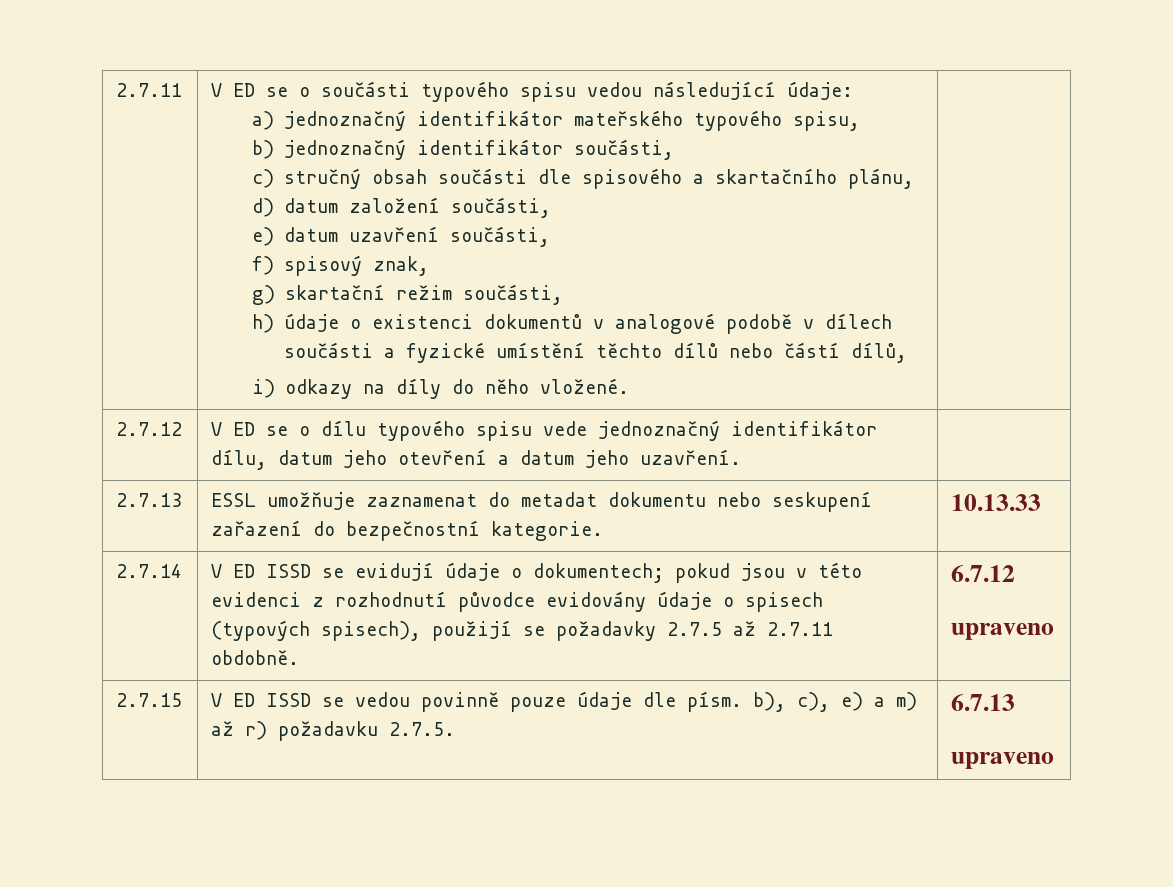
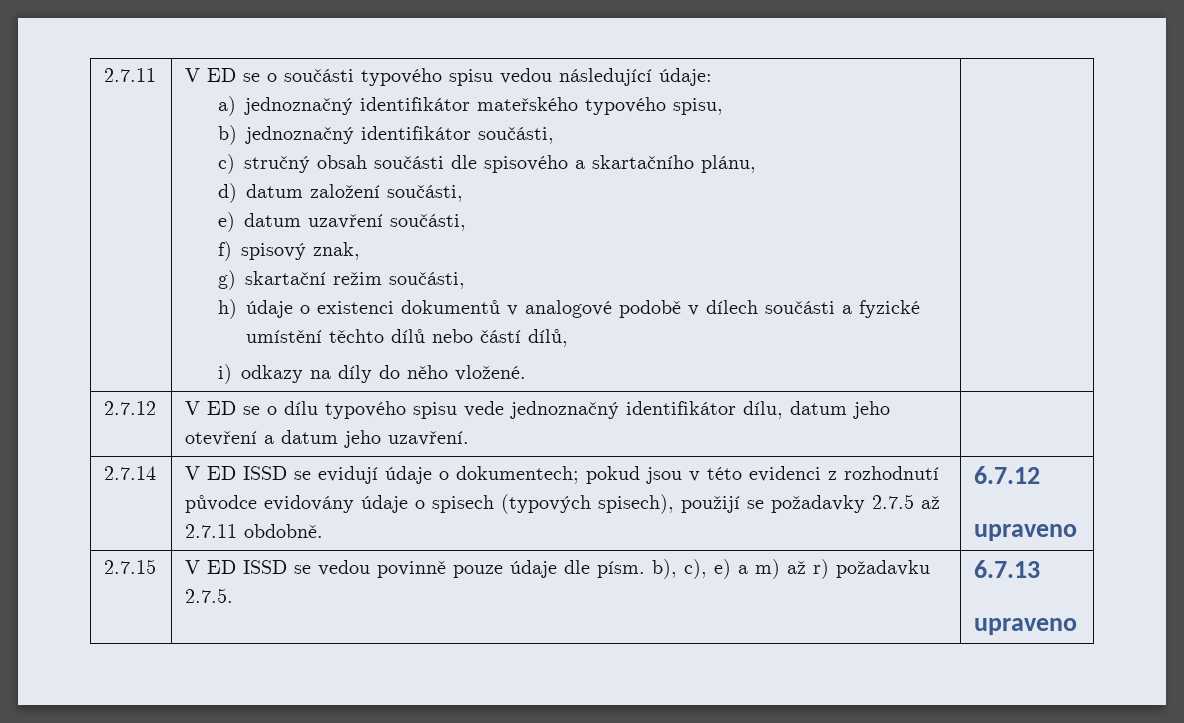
- 2.7.13 | ESSL umožňuje zaznamenat do metadat dokumentu nebo seskupení zařazení do bezpečnostní kategorie. | 10.13.33

